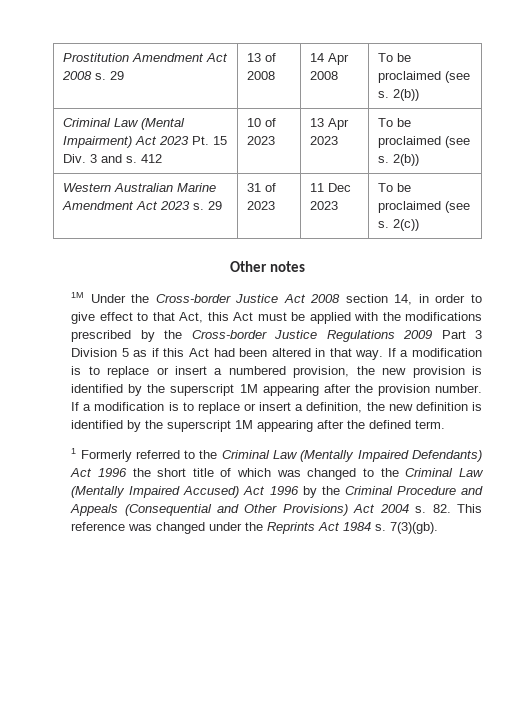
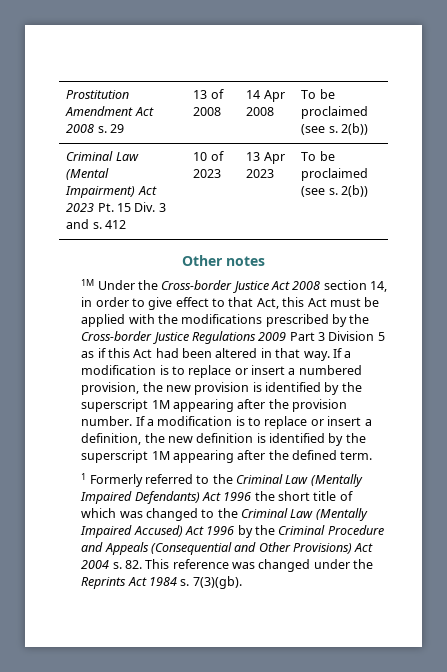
- Western Australian Marine Amendment Act 2023 s. 29 | 31 of 2023 | 11 Dec 2023 | To be proclaimed (see s. 2(c))

